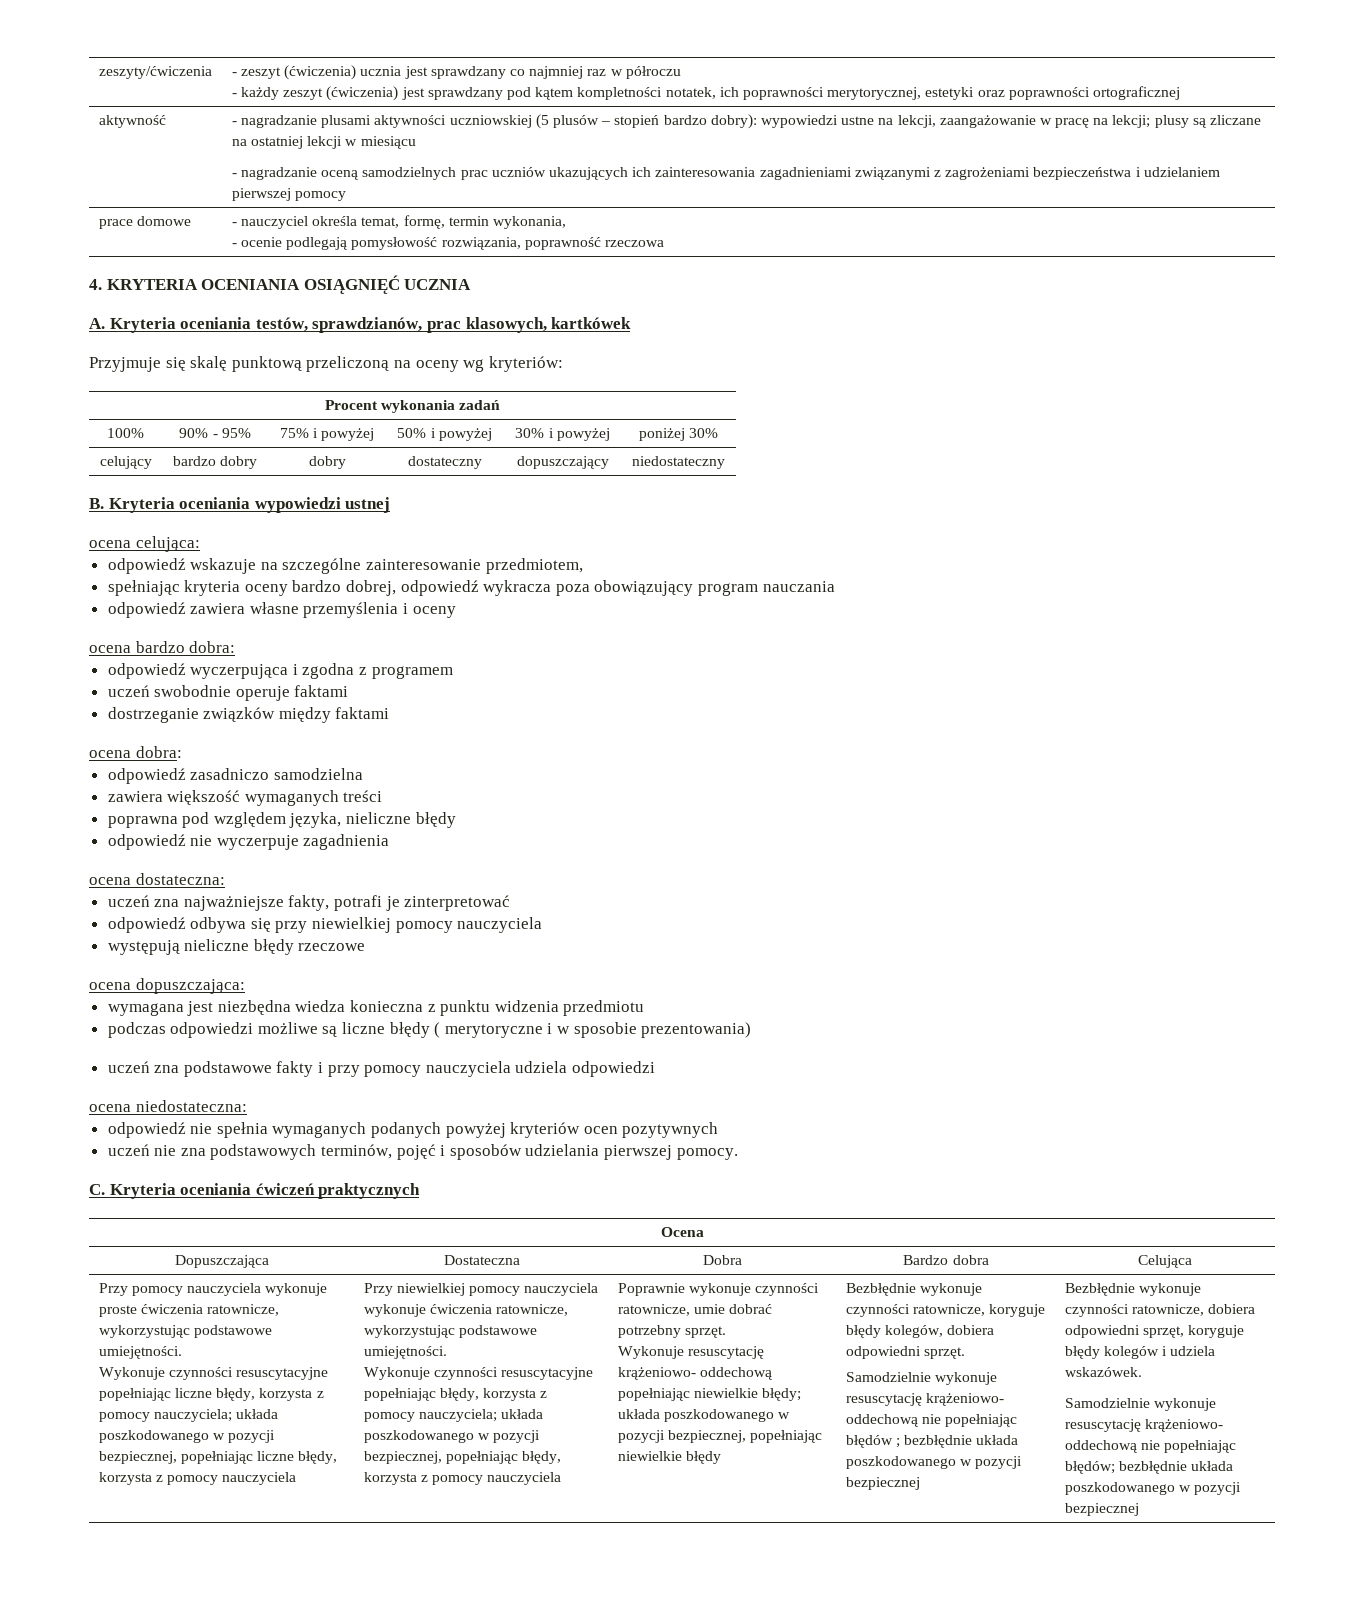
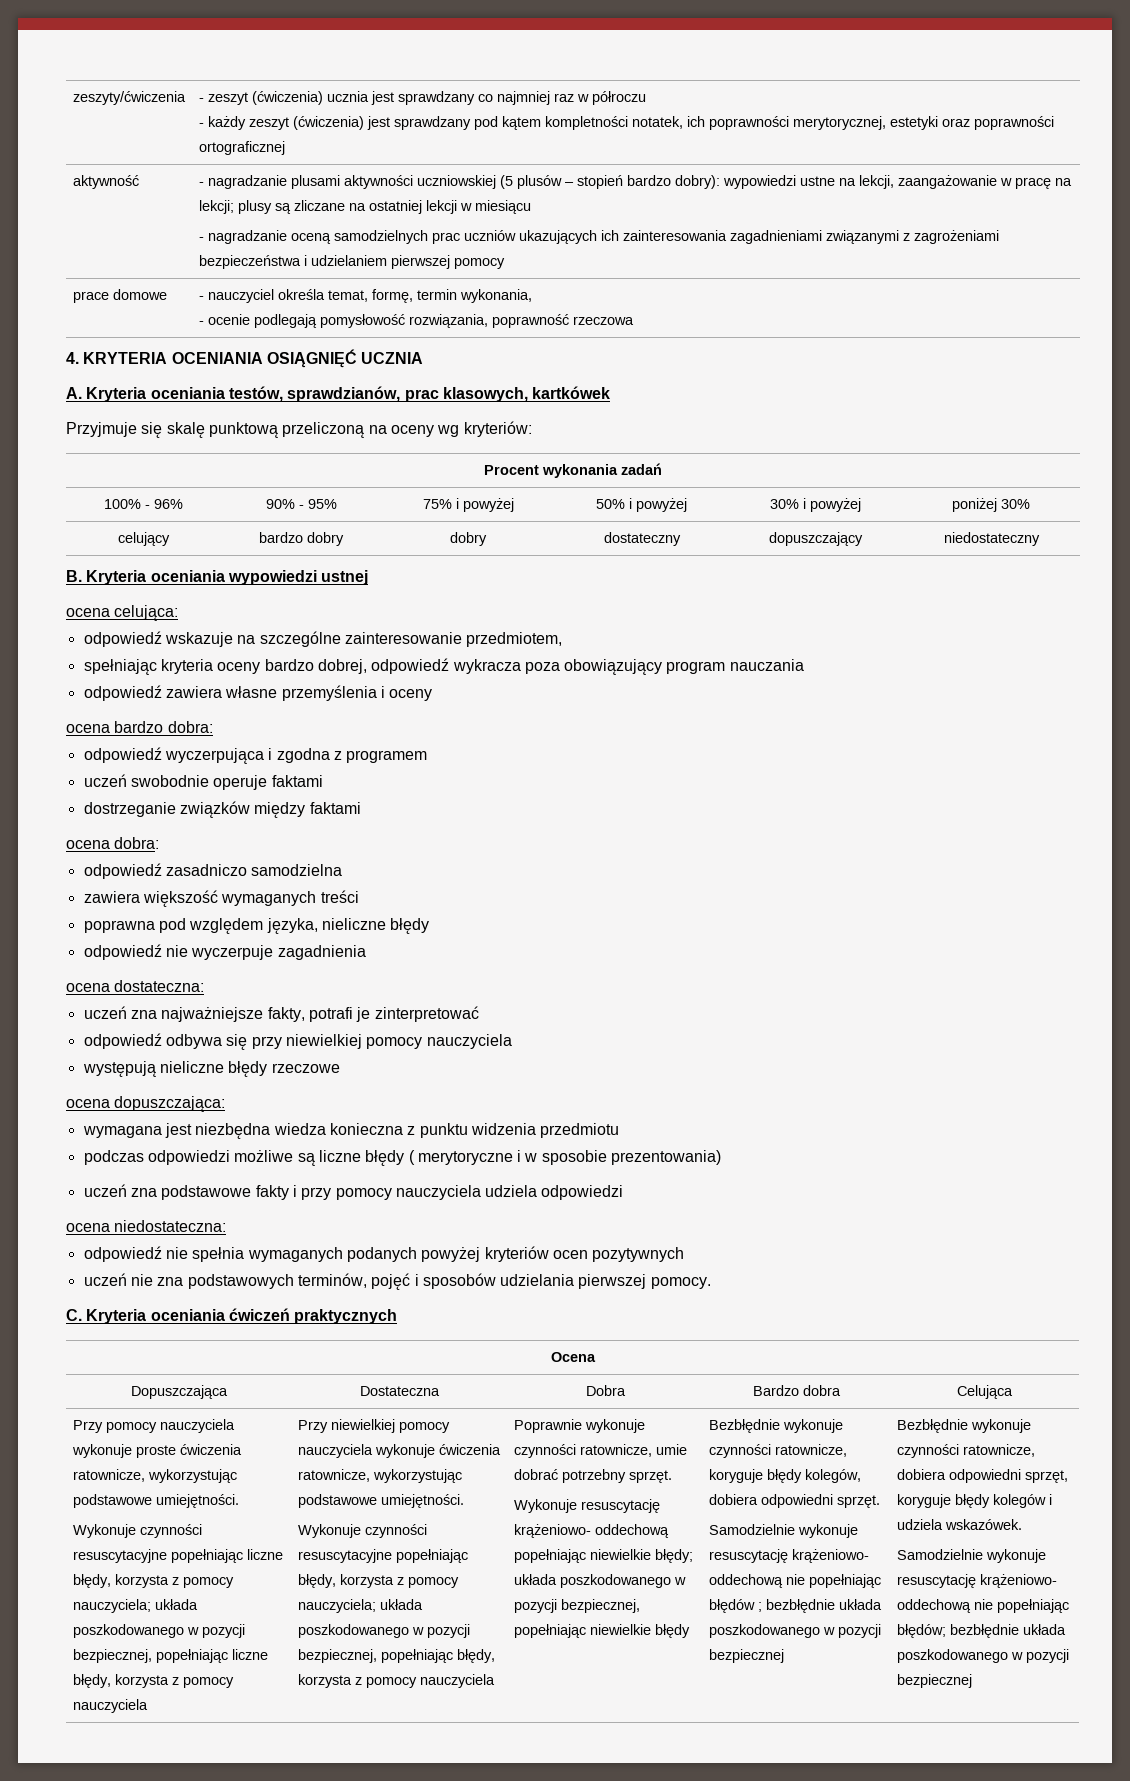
- 100% | 90% - 95% | 75% i powyżej | 50% i powyżej | 30% i powyżej | poniżej 30%
+ 100% - 96% | 90% - 95% | 75% i powyżej | 50% i powyżej | 30% i powyżej | poniżej 30%

